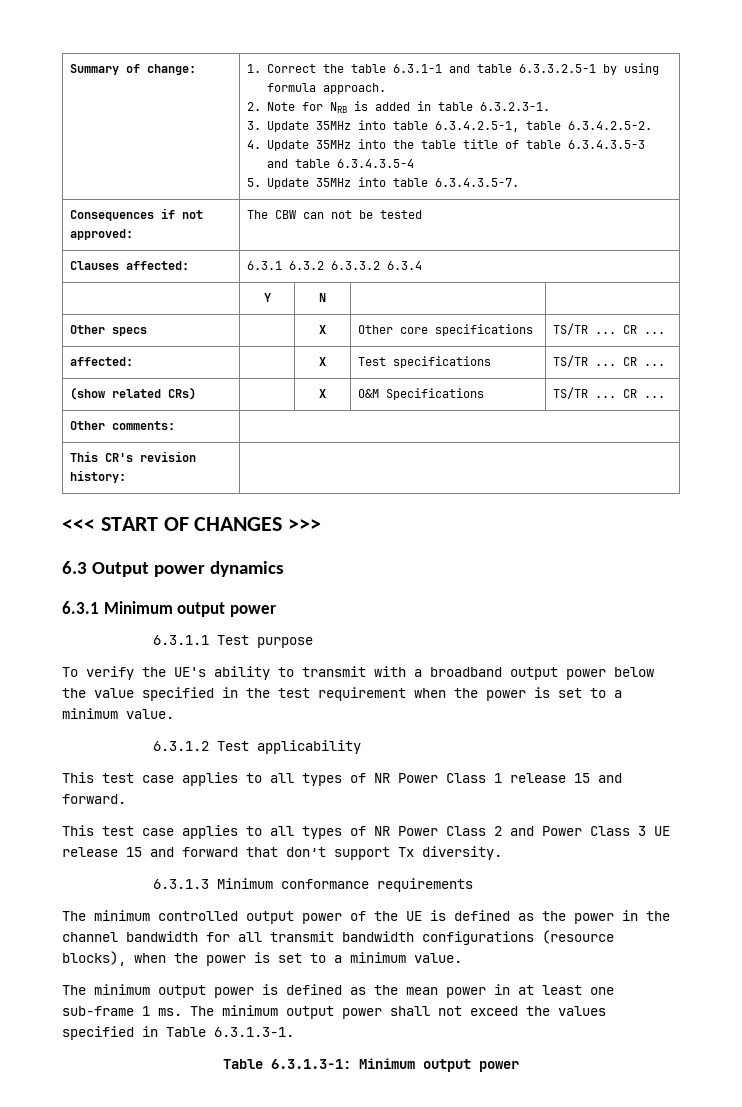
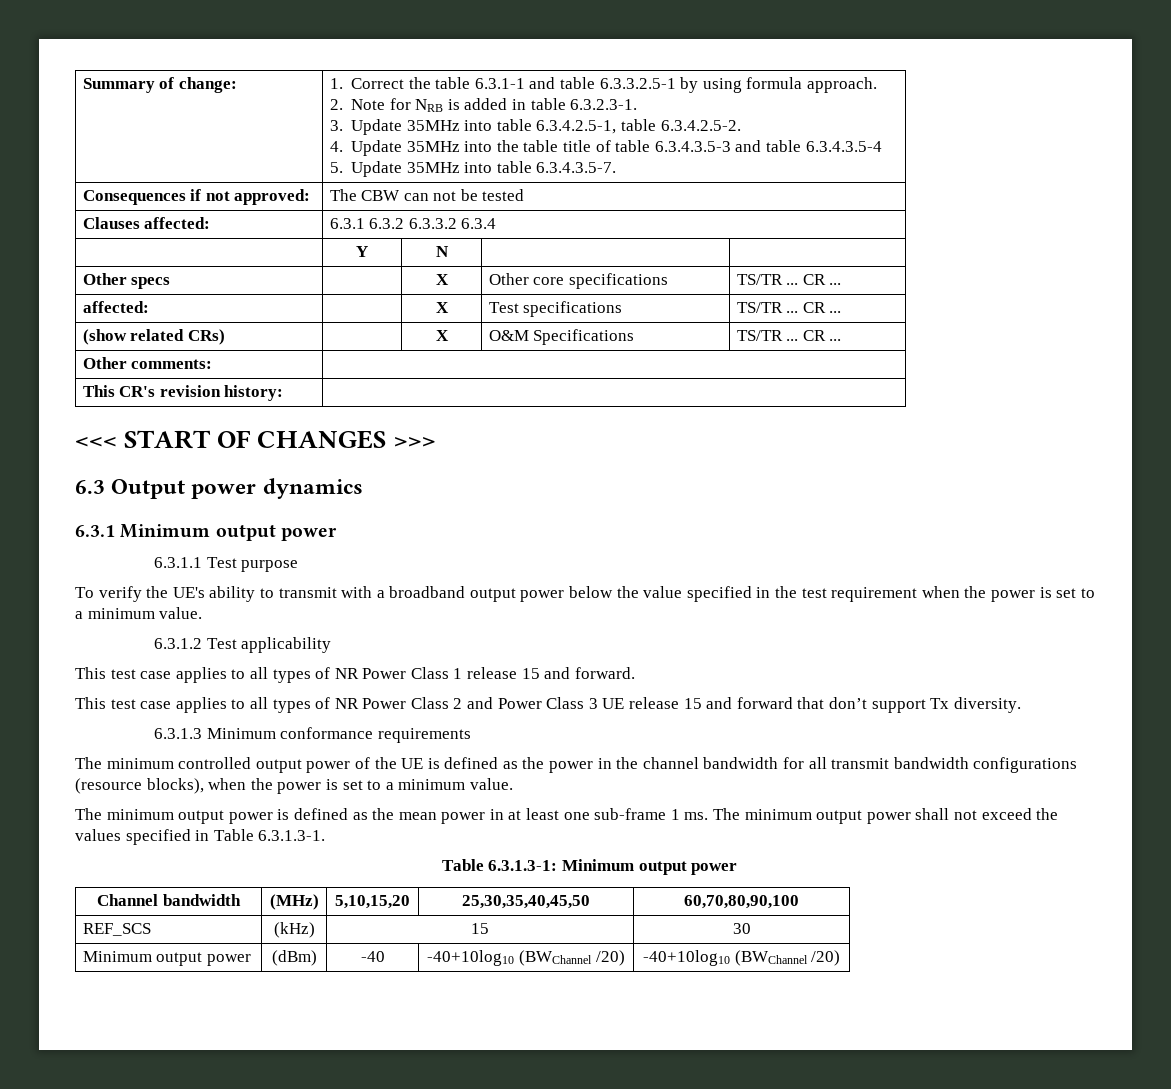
+ Channel bandwidth | (MHz) | 5,10,15,20 | 25,30,35,40,45,50 | 60,70,80,90,100
+ REF_SCS | (kHz) | 15 | 30
+ Minimum output power | (dBm) | -40 | -40+10log10 (BWChannel /20) | -40+10log10 (BWChannel /20)

